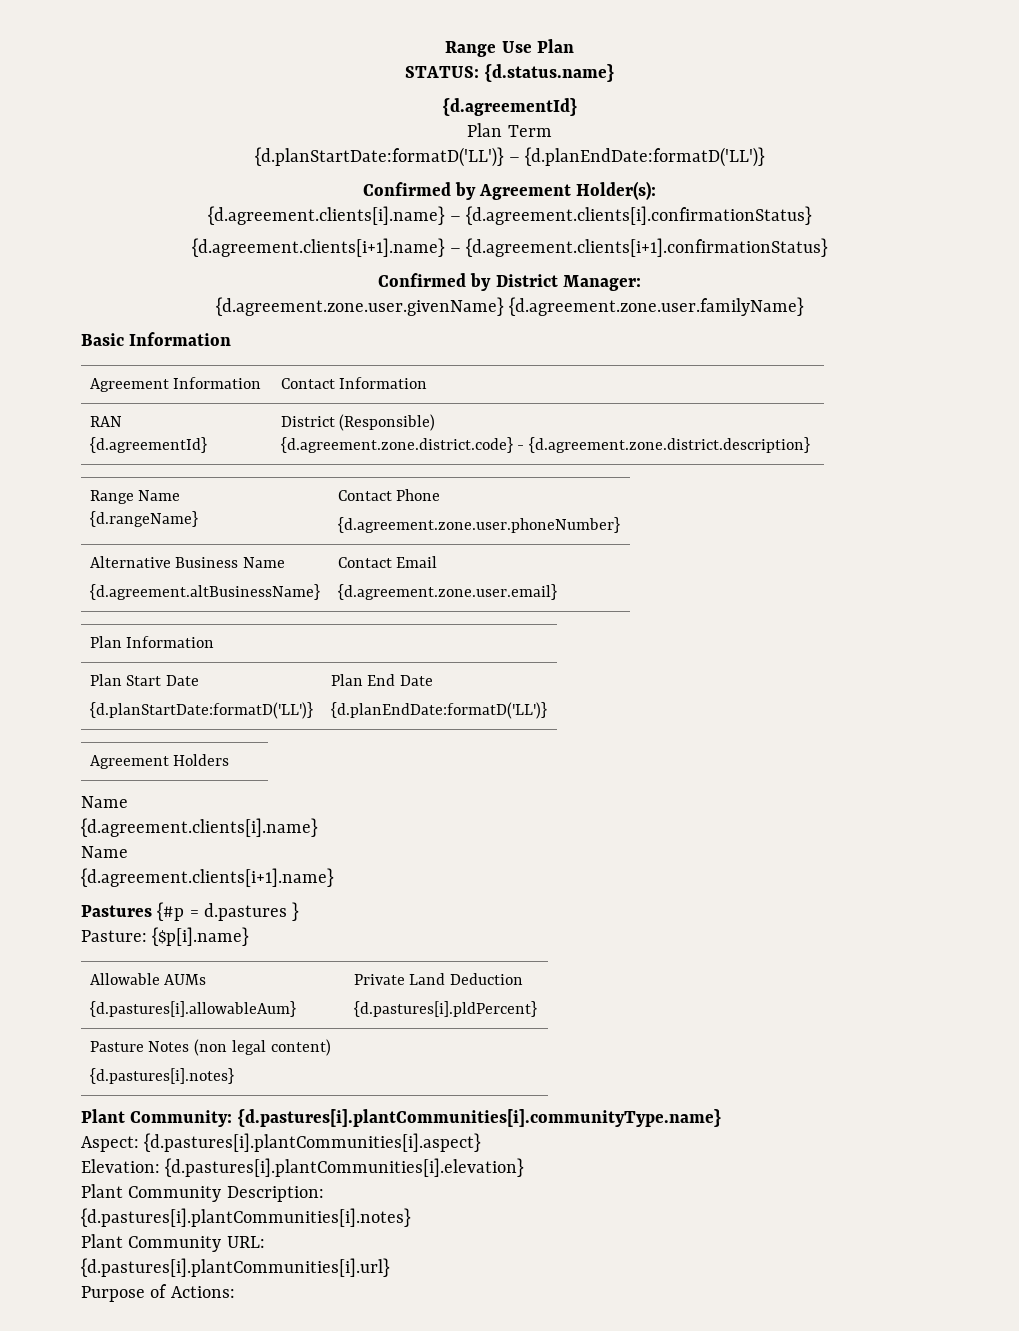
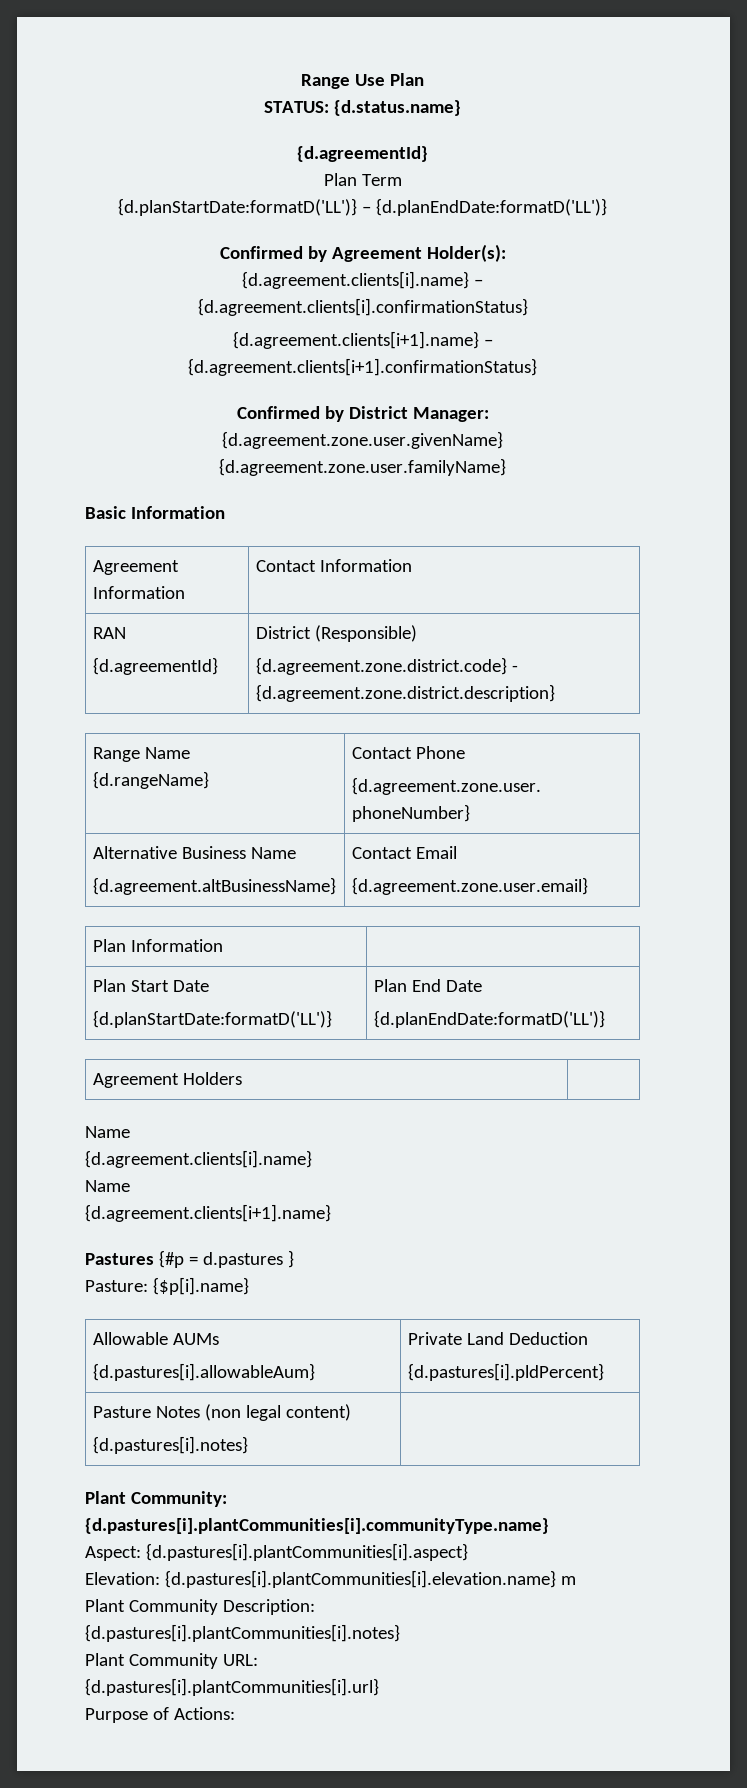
- Elevation: {d.pastures[i].plantCommunities[i].elevation}
+ Elevation: {d.pastures[i].plantCommunities[i].elevation.name} m

